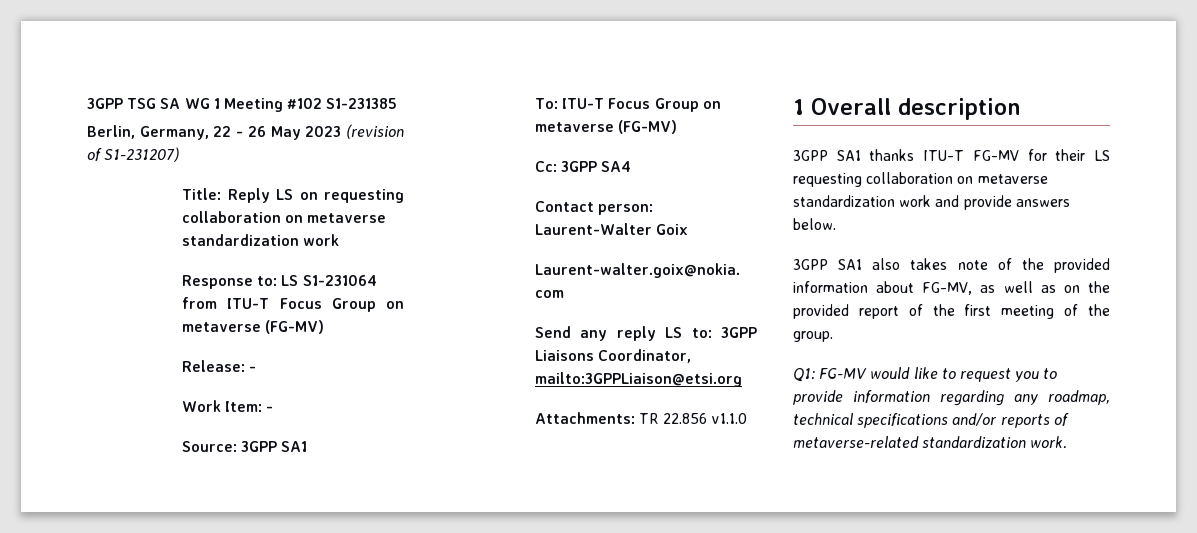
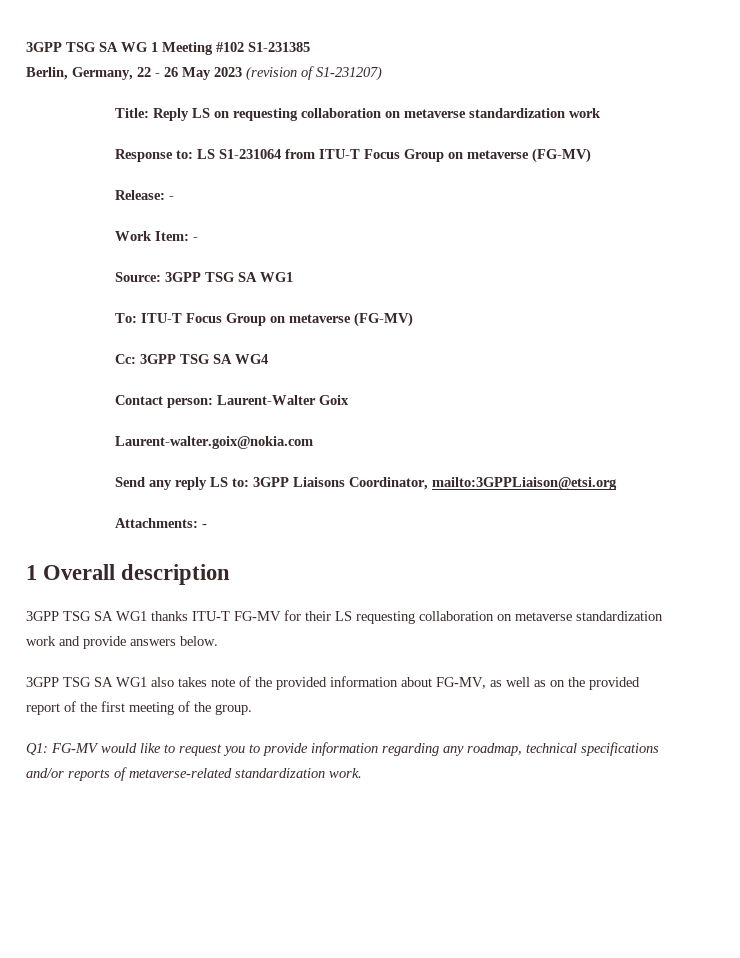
- Source: 3GPP SA1
+ Source: 3GPP TSG SA WG1
- Cc: 3GPP SA4
+ Cc: 3GPP TSG SA WG4
- Attachments: TR 22.856 v1.1.0
+ Attachments: -
- 3GPP SA1 thanks ITU-T FG-MV for their LS requesting collaboration on metaverse standardization work and provide answers below.
+ 3GPP TSG SA WG1 thanks ITU-T FG-MV for their LS requesting collaboration on metaverse standardization work and provide answers below.
- 3GPP SA1 also takes note of the provided information about FG-MV, as well as on the provided report of the first meeting of the group.
+ 3GPP TSG SA WG1 also takes note of the provided information about FG-MV, as well as on the provided report of the first meeting of the group.

